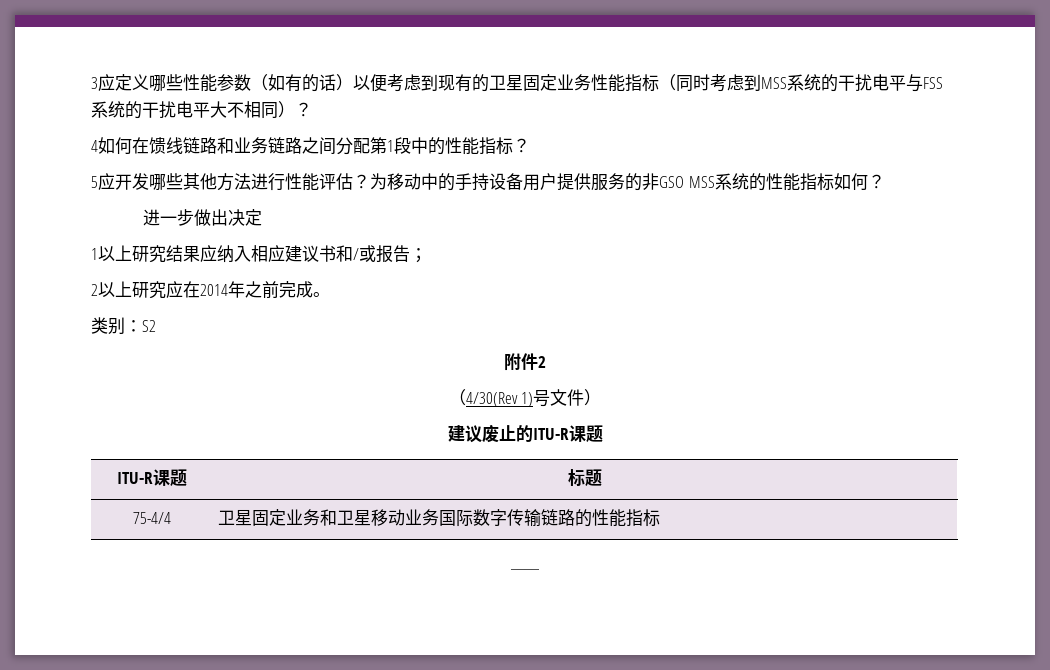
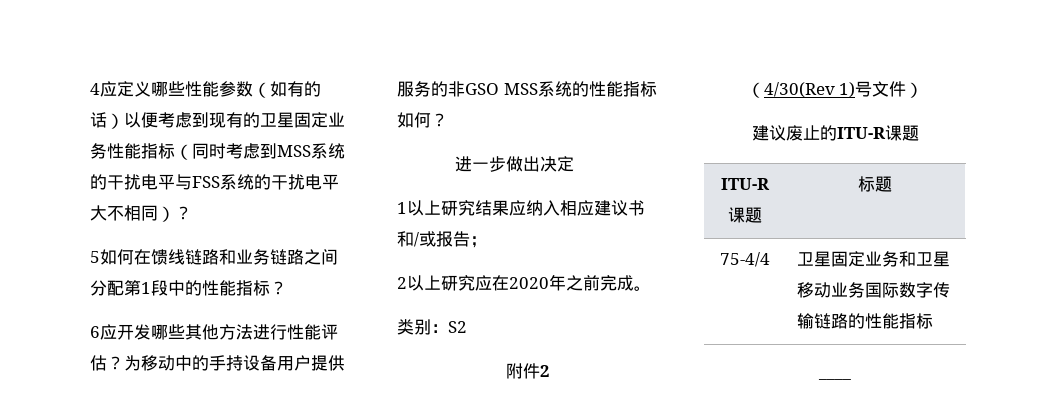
- 3应定义哪些性能参数（如有的话）以便考虑到现有的卫星固定业务性能指标（同时考虑到MSS系统的干扰电平与FSS系统的干扰电平大不相同）？
+ 4应定义哪些性能参数（如有的话）以便考虑到现有的卫星固定业务性能指标（同时考虑到MSS系统的干扰电平与FSS系统的干扰电平大不相同）？
- 4如何在馈线链路和业务链路之间分配第1段中的性能指标？
+ 5如何在馈线链路和业务链路之间分配第1段中的性能指标？
- 5应开发哪些其他方法进行性能评估？
+ 6应开发哪些其他方法进行性能评估？
- 2以上研究应在2014年之前完成。
+ 2以上研究应在2020年之前完成。

